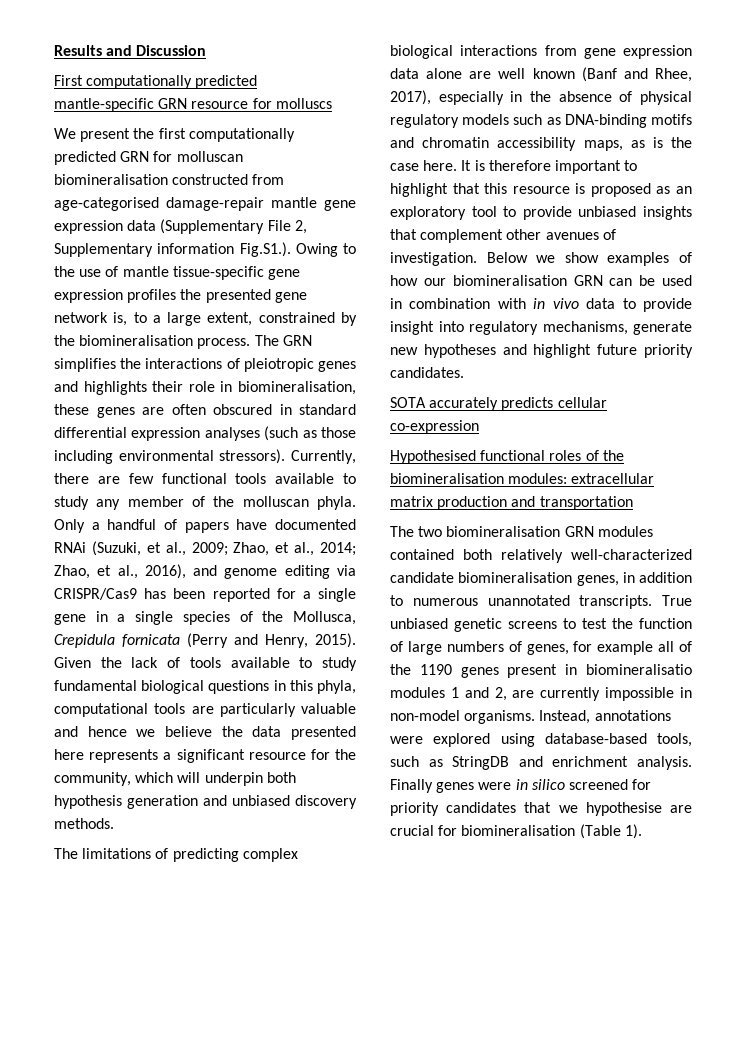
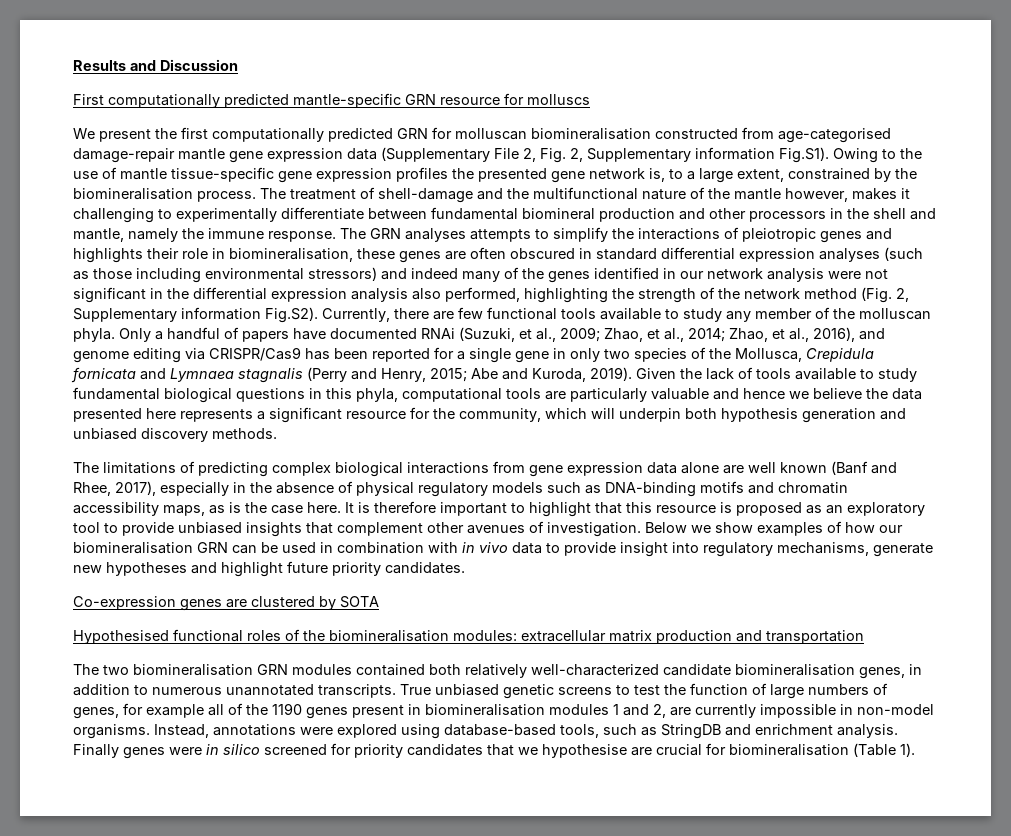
- We present the first computationally predicted GRN for molluscan biomineralisation constructed from age-categorised damage-repair mantle gene expression data (Supplementary File 2, Supplementary information Fig.S1.). Owing to the use of mantle tissue-specific gene expression profiles the presented gene network is, to a large extent, constrained by the biomineralisation process.
+ We present the first computationally predicted GRN for molluscan biomineralisation constructed from age-categorised damage-repair mantle gene expression data (Supplementary File 2, Fig. 2, Supplementary information Fig.S1). Owing to the use of mantle tissue-specific gene expression profiles the presented gene network is, to a large extent, constrained by the biomineralisation process.
- The GRN simplifies the interactions of pleiotropic genes and highlights their role in biomineralisation, these genes are often obscured in standard differential expression analyses (such as those including environmental stressors). Currently, there are few functional tools available to study any member of the molluscan phyla.
+ The treatment of shell-damage and the multifunctional nature of the mantle however, makes it challenging to experimentally differentiate between fundamental biomineral production and other processors in the shell and mantle, namely the immune response. The GRN analyses attempts to simplify the interactions of pleiotropic genes and highlights their role in biomineralisation, these genes are often obscured in standard differential expression analyses (such as those including environmental stressors) and indeed many of the genes identified in our network analysis were not significant in the differential expression analysis also performed, highlighting the strength of the network method (Fig. 2, Supplementary information Fig.S2). Currently, there are few functional tools available to study any member of the molluscan phyla.
- Only a handful of papers have documented RNAi (Suzuki, et al., 2009; Zhao, et al., 2014; Zhao, et al., 2016), and genome editing via CRISPR/Cas9 has been reported for a single gene in a single species of the Mollusca, Crepidula fornicata (Perry and Henry, 2015).
+ Only a handful of papers have documented RNAi (Suzuki, et al., 2009; Zhao, et al., 2014; Zhao, et al., 2016), and genome editing via CRISPR/Cas9 has been reported for a single gene in only two species of the Mollusca, Crepidula fornicata and Lymnaea stagnalis (Perry and Henry, 2015; Abe and Kuroda, 2019).
- SOTA accurately predicts cellular co-expression
+ Co-expression genes are clustered by SOTA
- True unbiased genetic screens to test the function of large numbers of genes, for example all of the 1190 genes present in biomineralisatio modules 1 and 2, are currently impossible in non-model organisms.
+ True unbiased genetic screens to test the function of large numbers of genes, for example all of the 1190 genes present in biomineralisation modules 1 and 2, are currently impossible in non-model organisms.

